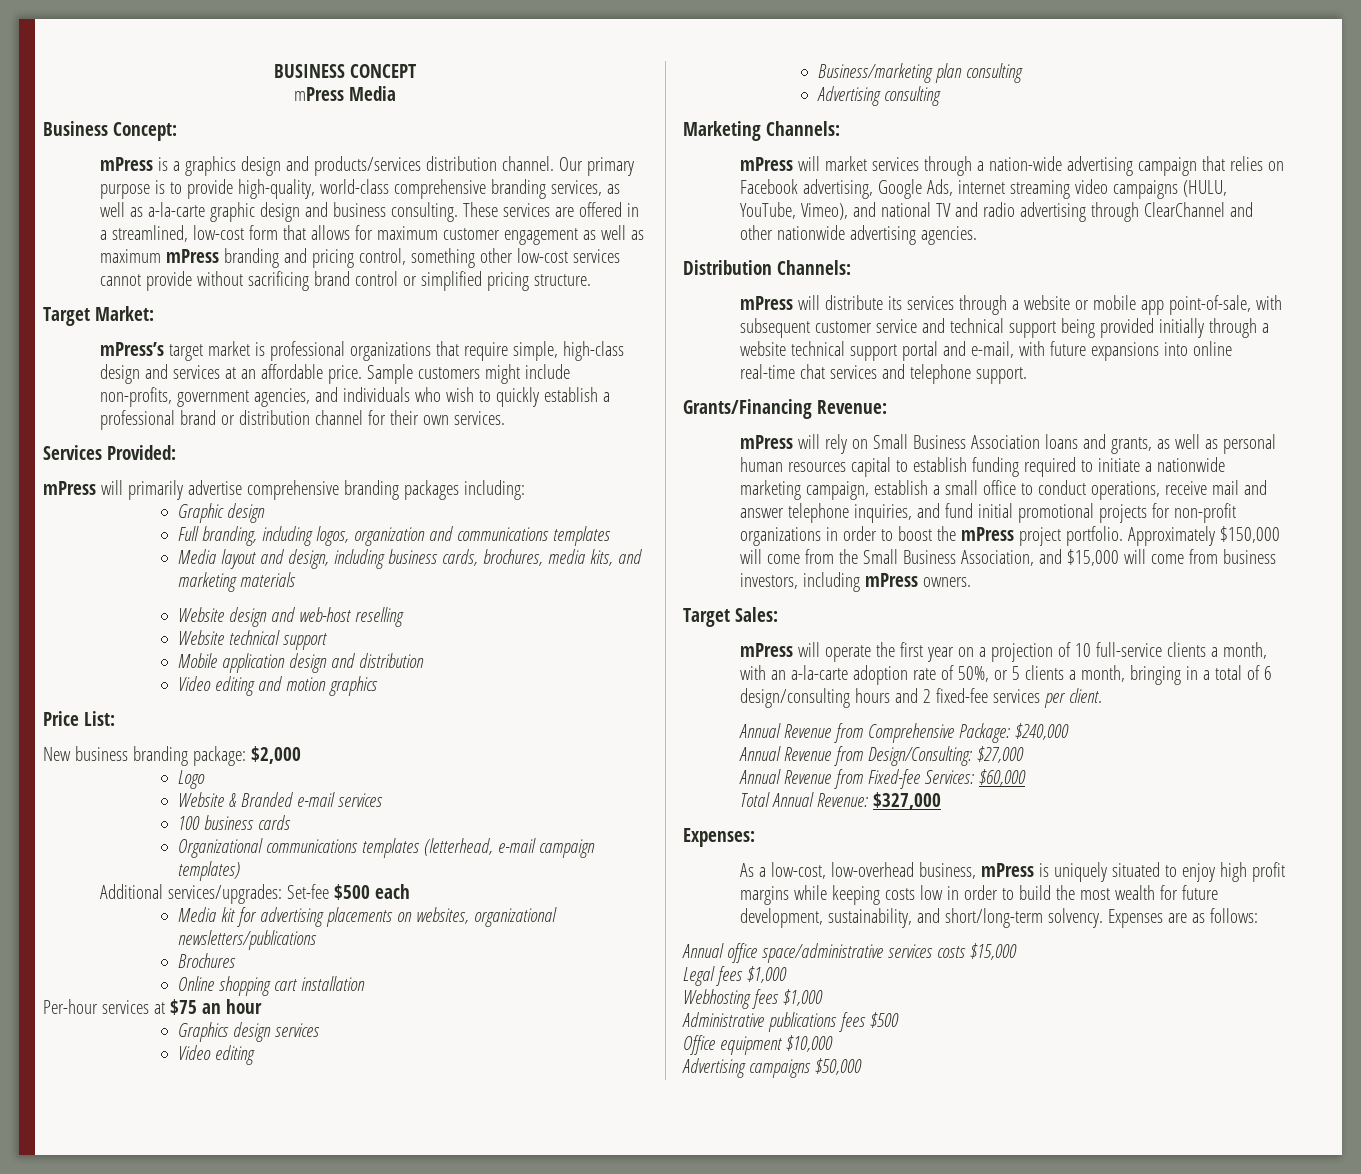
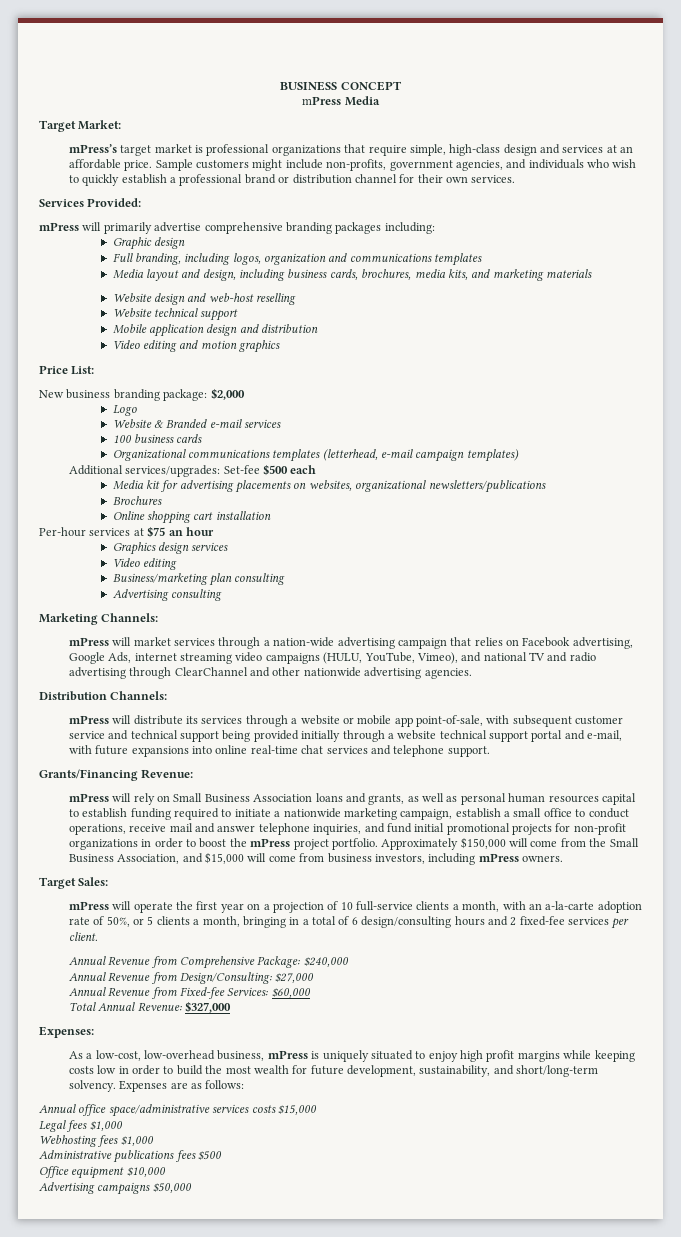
- Business Concept:
- mPress is a graphics design and products/services distribution channel. Our primary purpose is to provide high-quality, world-class comprehensive branding services, as well as a-la-carte graphic design and business consulting. These services are offered in a streamlined, low-cost form that allows for maximum customer engagement as well as maximum mPress branding and pricing control, something other low-cost services cannot provide without sacrificing brand control or simplified pricing structure.

